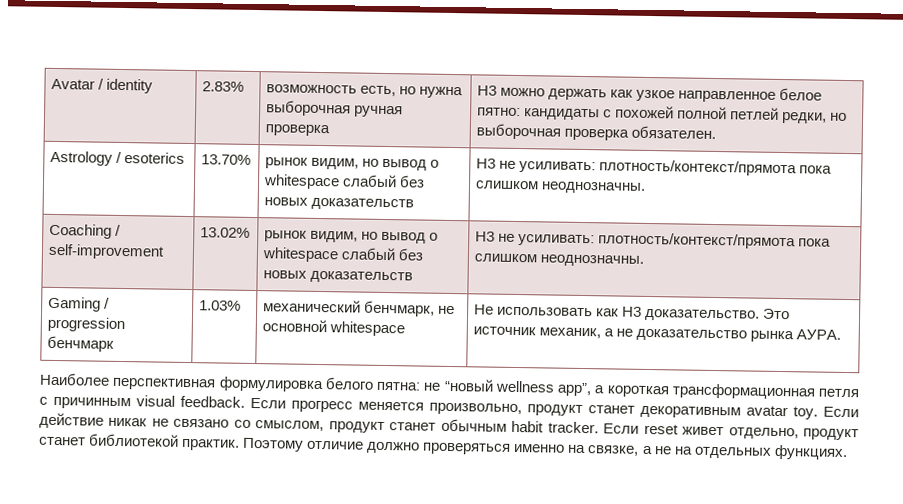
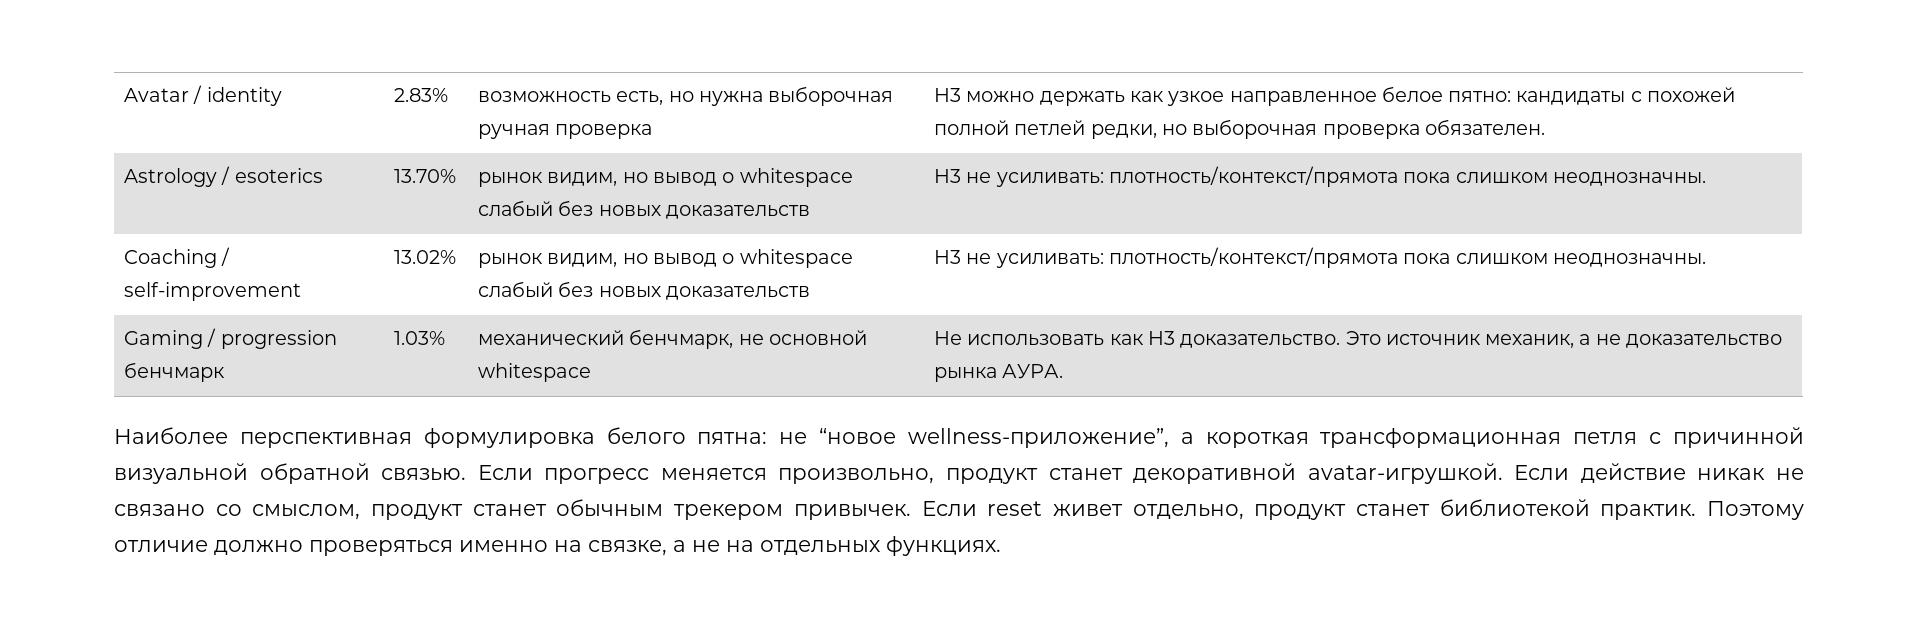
- Наиболее перспективная формулировка белого пятна: не “новый wellness app”, а короткая трансформационная петля с причинным visual feedback.
+ Наиболее перспективная формулировка белого пятна: не “новое wellness-приложение”, а короткая трансформационная петля с причинной визуальной обратной связью.
- Если прогресс меняется произвольно, продукт станет декоративным avatar toy.
+ Если прогресс меняется произвольно, продукт станет декоративной avatar-игрушкой.
- Если действие никак не связано со смыслом, продукт станет обычным habit tracker.
+ Если действие никак не связано со смыслом, продукт станет обычным трекером привычек.

